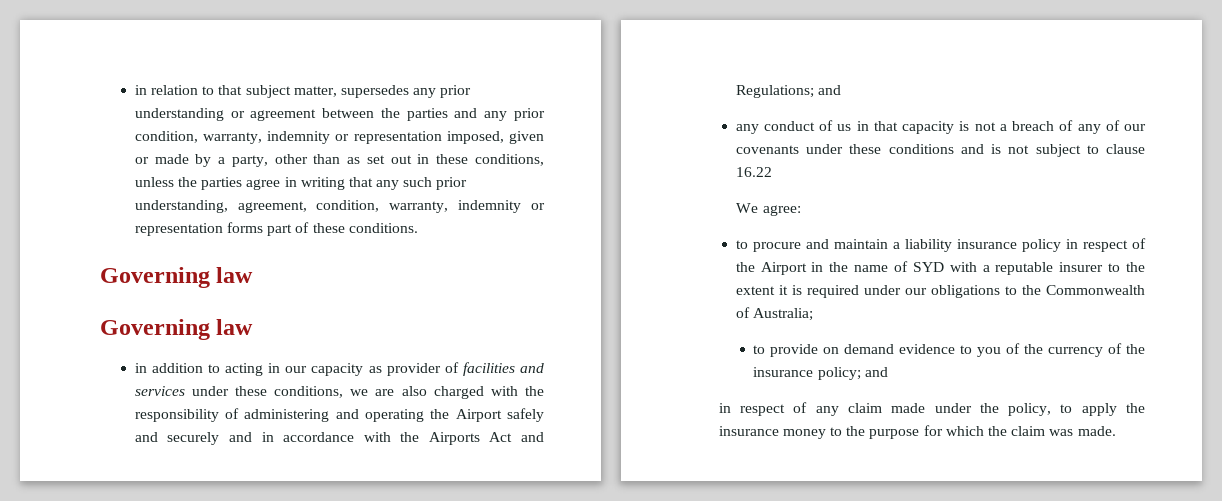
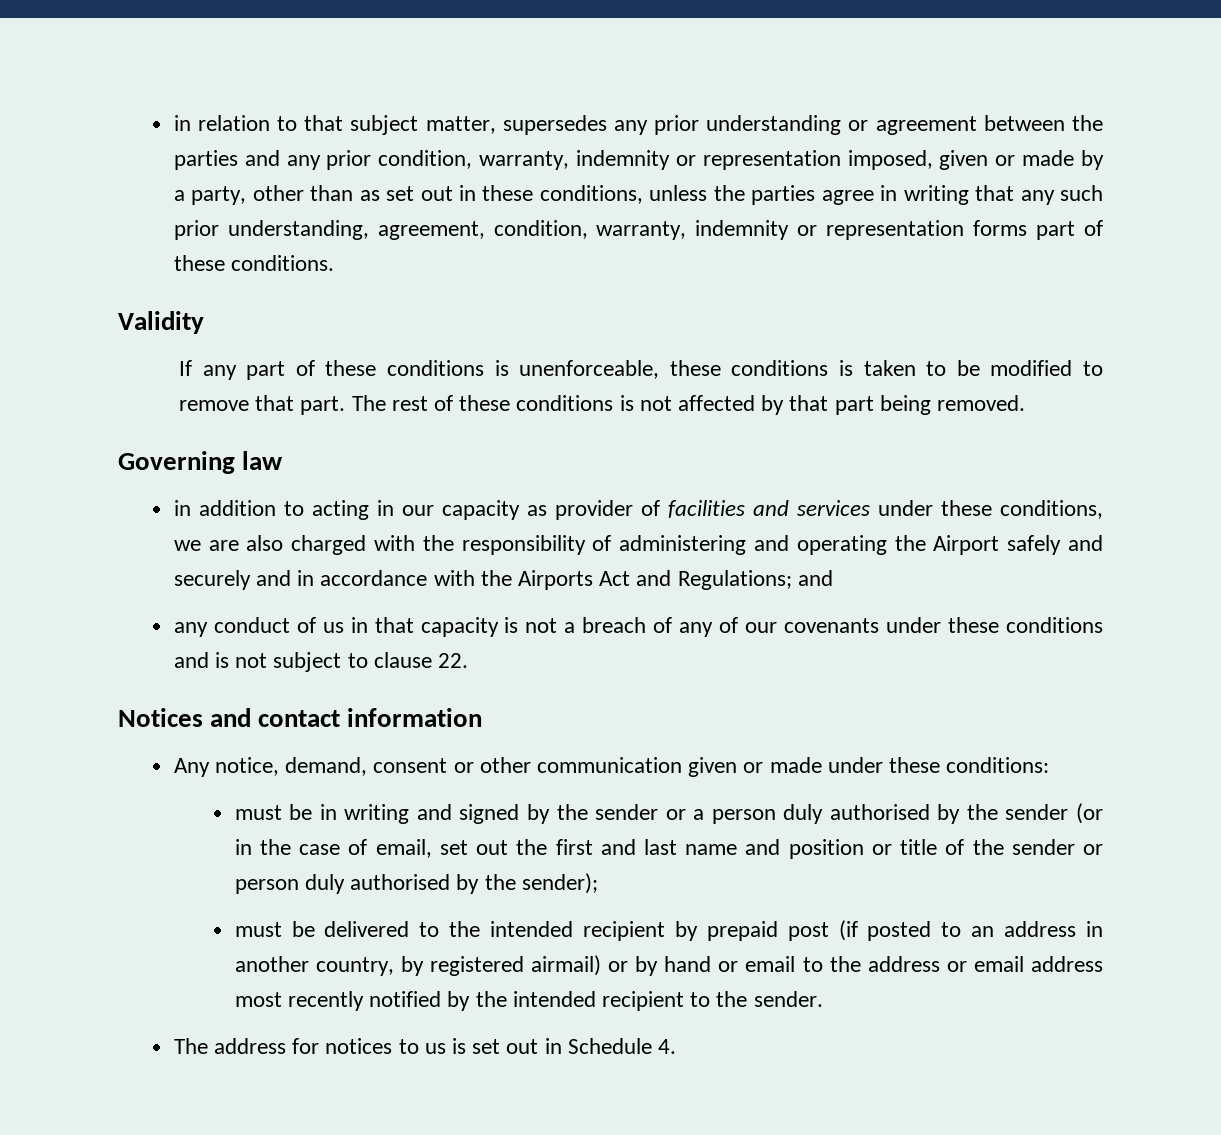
  in relation to that subject matter, supersedes any prior understanding or agreement between the parties and any prior condition, warranty, indemnity or representation imposed, given or made by a party, other than as set out in these conditions, unless the parties agree in writing that any such prior understanding, agreement, condition, warranty, indemnity or representation forms part of these conditions.
- Governing law
+ Validity
+ If any part of these conditions is unenforceable, these conditions is taken to be modified to remove that part. The rest of these conditions is not affected by that part being removed.
- any conduct of us in that capacity is not a breach of any of our covenants under these conditions and is not subject to clause 16.22
- We agree:
- to procure and maintain a liability insurance policy in respect of the Airport in the name of SYD with a reputable insurer to the extent it is required under our obligations to the Commonwealth of Australia;
- to provide on demand evidence to you of the currency of the insurance policy; and
- in respect of any claim made under the policy, to apply the insurance money to the purpose for which the claim was made.
+ any conduct of us in that capacity is not a breach of any of our covenants under these conditions and is not subject to clause 22.
+ Notices and contact information
+ Any notice, demand, consent or other communication given or made under these conditions:
+ must be in writing and signed by the sender or a person duly authorised by the sender (or in the case of email, set out the first and last name and position or title of the sender or person duly authorised by the sender);
+ must be delivered to the intended recipient by prepaid post (if posted to an address in another country, by registered airmail) or by hand or email to the address or email address most recently notified by the intended recipient to the sender.
+ The address for notices to us is set out in Schedule 4.

